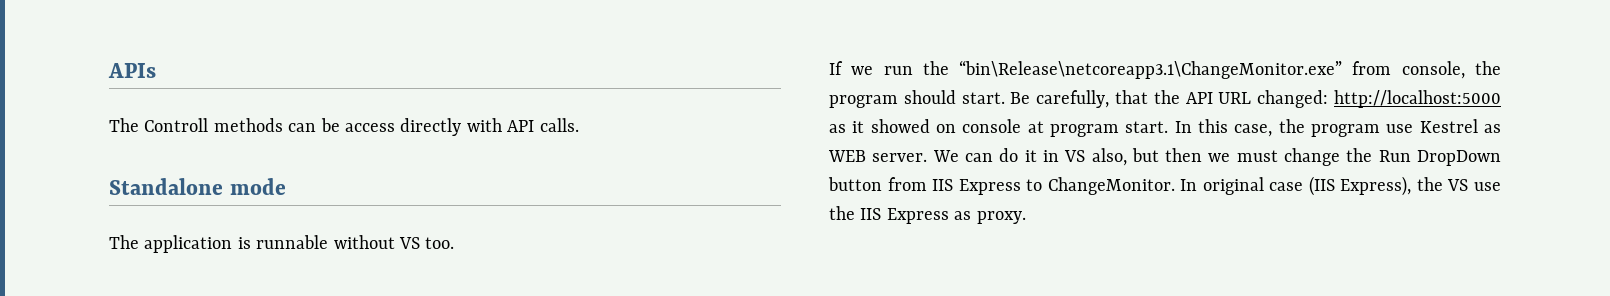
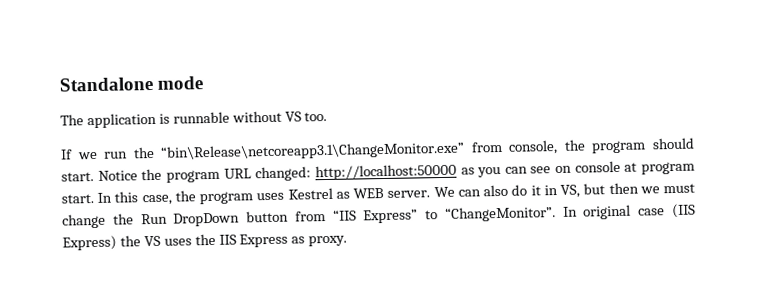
- APIs
- The Controll methods can be access directly with API calls.
- Be carefully, that the API URL changed: http://localhost:5000 as it showed on console at program start.
+ Notice the program URL changed: http://localhost:50000 as you can see on console at program start.
- In this case, the program use Kestrel as WEB server.
+ In this case, the program uses Kestrel as WEB server.
- We can do it in VS also, but then we must change the Run DropDown button from IIS Express to ChangeMonitor.
+ We can also do it in VS, but then we must change the Run DropDown button from “IIS Express” to “ChangeMonitor”.
- In original case (IIS Express), the VS use the IIS Express as proxy.
+ In original case (IIS Express) the VS uses the IIS Express as proxy.

